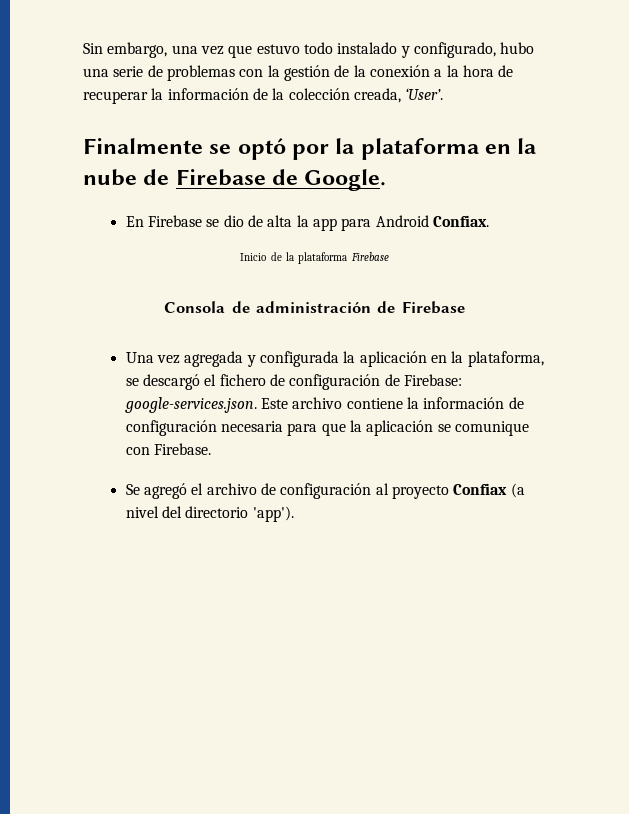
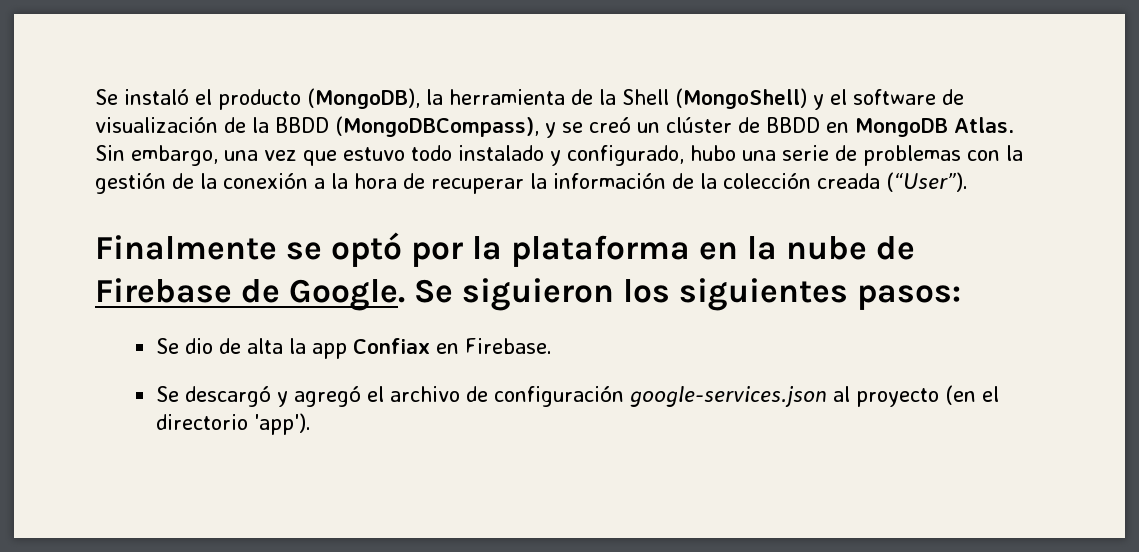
+ Se instaló el producto (MongoDB), la herramienta de la Shell (MongoShell) y el software de visualización de la BBDD (MongoDBCompass), y se creó un clúster de BBDD en MongoDB Atlas.
- Sin embargo, una vez que estuvo todo instalado y configurado, hubo una serie de problemas con la gestión de la conexión a la hora de recuperar la información de la colección creada, ‘User’.
+ Sin embargo, una vez que estuvo todo instalado y configurado, hubo una serie de problemas con la gestión de la conexión a la hora de recuperar la información de la colección creada (“User”).
- Finalmente se optó por la plataforma en la nube de Firebase de Google.
- En Firebase se dio de alta la app para Android Confiax.
- Inicio de la plataforma Firebase
- Consola de administración de Firebase
- Una vez agregada y configurada la aplicación en la plataforma, se descargó el fichero de configuración de Firebase: google-services.json. Este archivo contiene la información de configuración necesaria para que la aplicación se comunique con Firebase.
+ Finalmente se optó por la plataforma en la nube de Firebase de Google. Se siguieron los siguientes pasos:
+ Se dio de alta la app Confiax en Firebase.
- Se agregó el archivo de configuración al proyecto Confiax (a nivel del directorio 'app').
+ Se descargó y agregó el archivo de configuración google-services.json al proyecto (en el directorio 'app').

